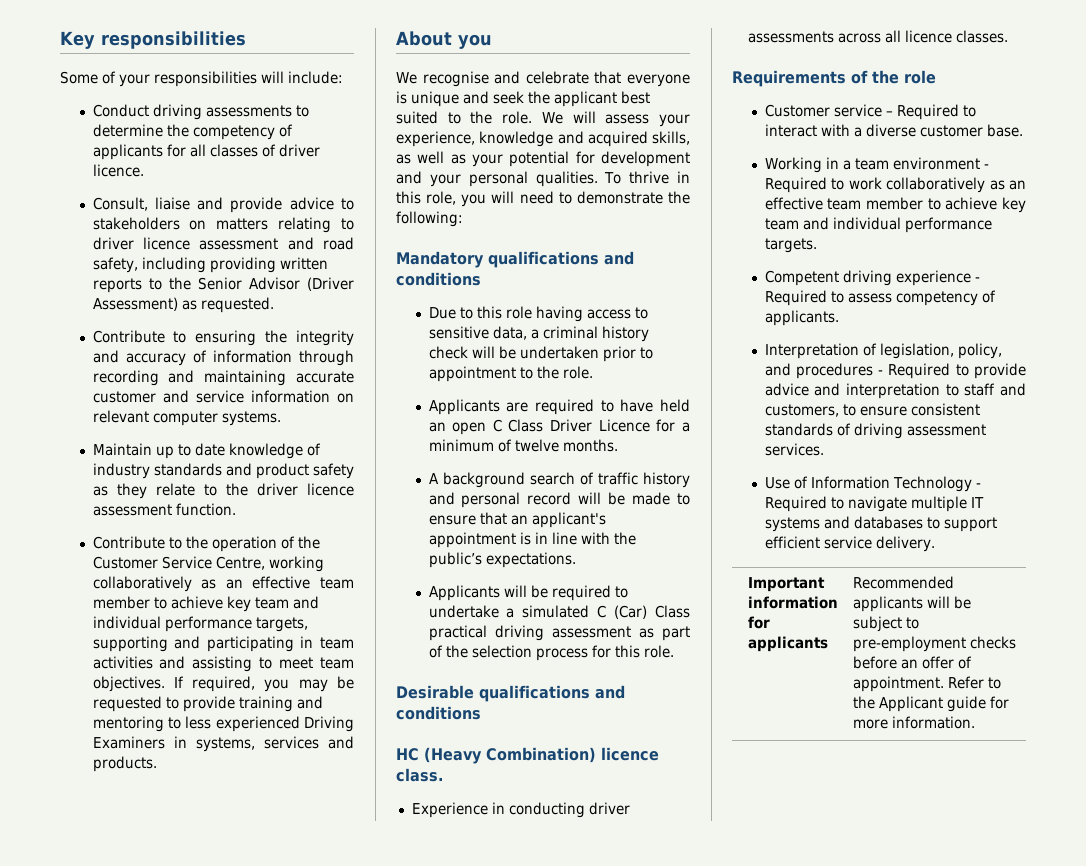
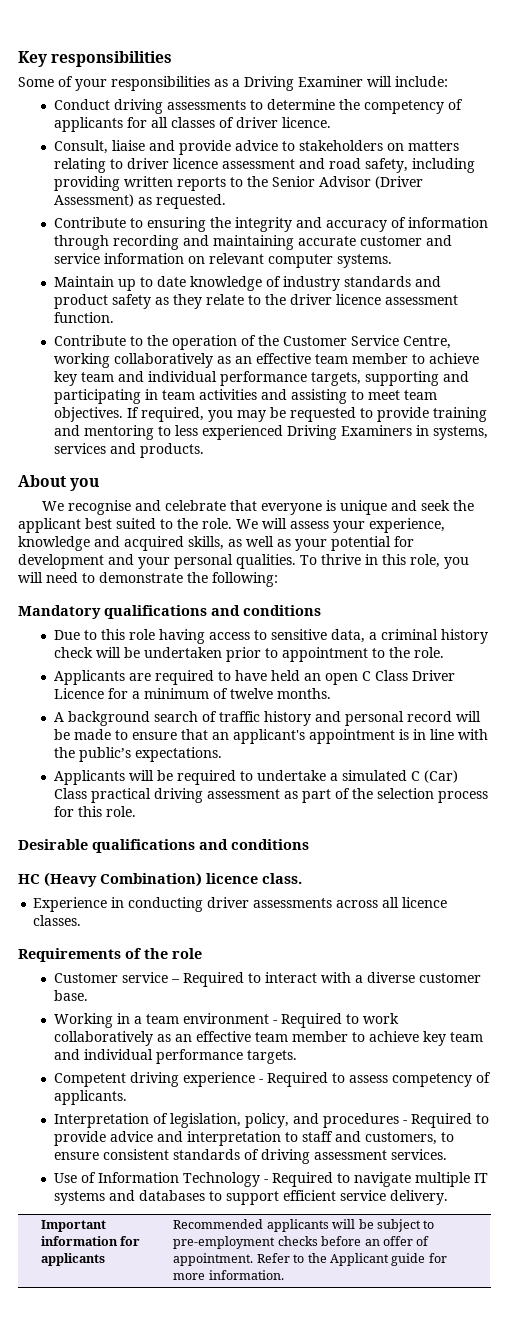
- Some of your responsibilities will include:
+ Some of your responsibilities as a Driving Examiner will include:

